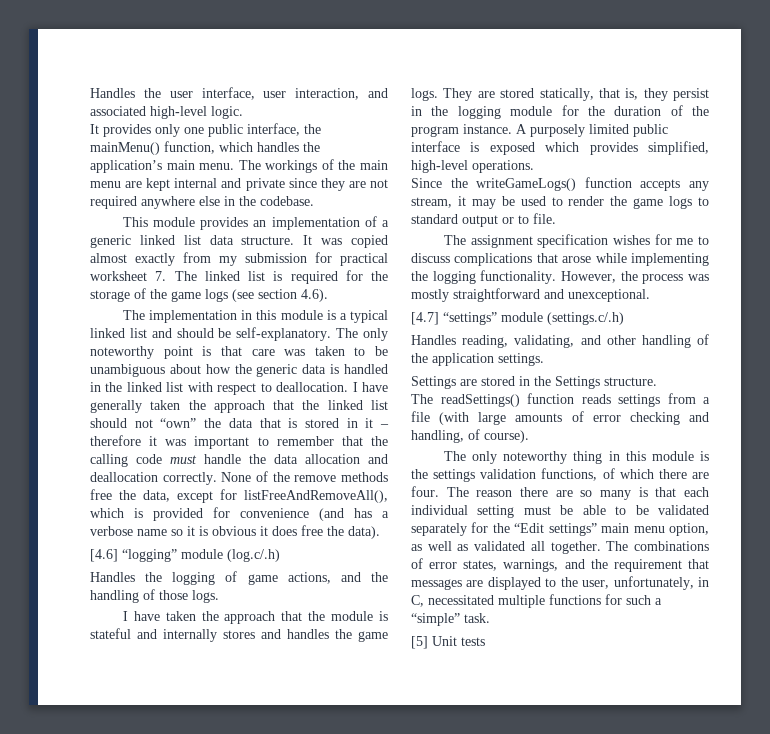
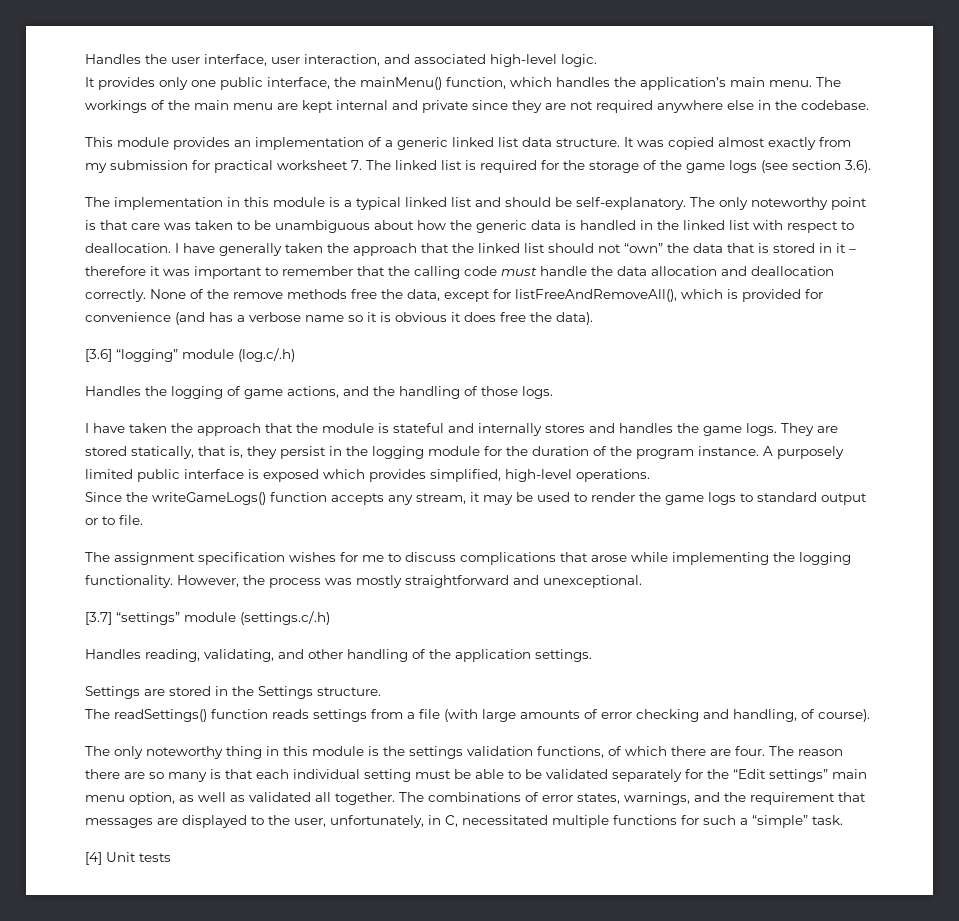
- It was copied almost exactly from my submission for practical worksheet 7. The linked list is required for the storage of the game logs (see section 4.6).
+ It was copied almost exactly from my submission for practical worksheet 7. The linked list is required for the storage of the game logs (see section 3.6).
- [4.6] “logging” module (log.c/.h)
+ [3.6] “logging” module (log.c/.h)
- [4.7] “settings” module (settings.c/.h)
+ [3.7] “settings” module (settings.c/.h)
- [5] Unit tests
+ [4] Unit tests

